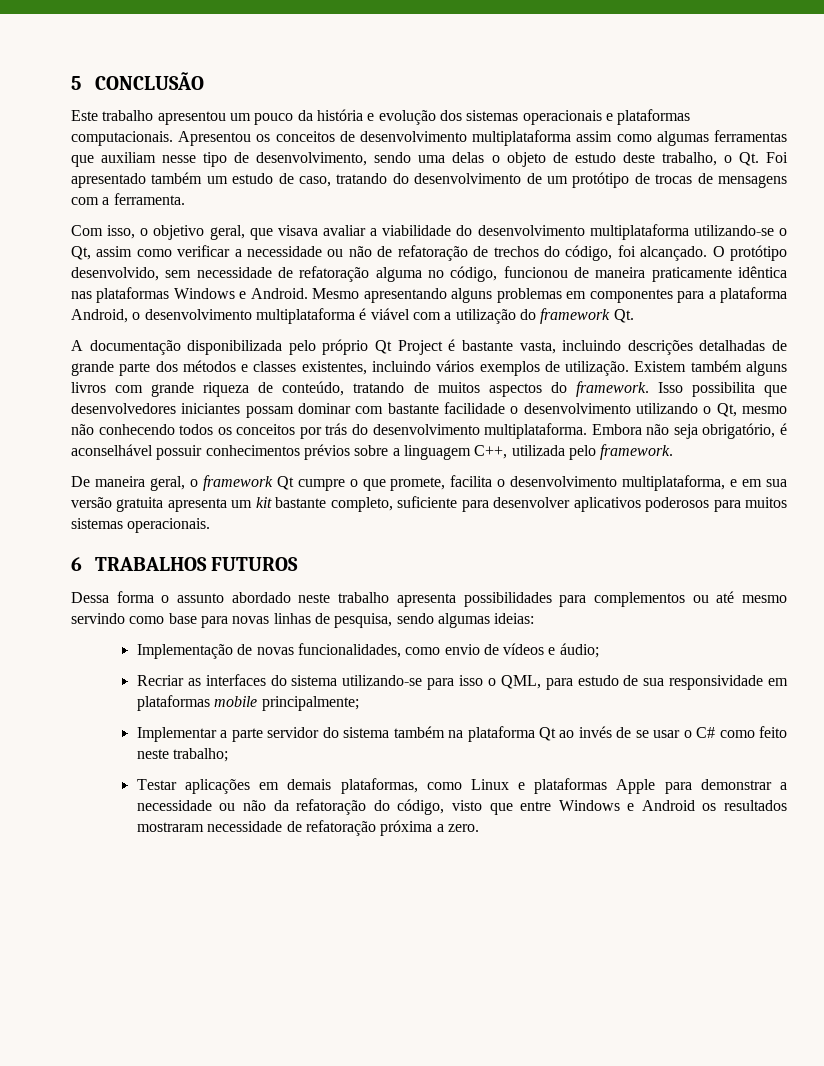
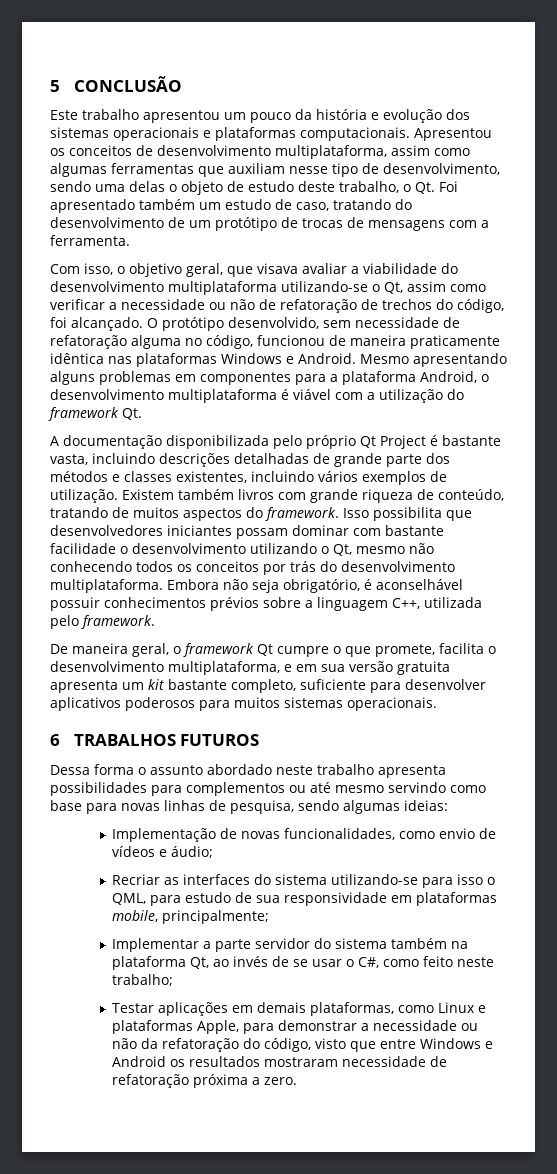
- Apresentou os conceitos de desenvolvimento multiplataforma assim como algumas ferramentas que auxiliam nesse tipo de desenvolvimento, sendo uma delas o objeto de estudo deste trabalho, o Qt. Foi apresentado também um estudo de caso, tratando do desenvolvimento de um protótipo de trocas de mensagens com a ferramenta.
+ Apresentou os conceitos de desenvolvimento multiplataforma, assim como algumas ferramentas que auxiliam nesse tipo de desenvolvimento, sendo uma delas o objeto de estudo deste trabalho, o Qt. Foi apresentado também um estudo de caso, tratando do desenvolvimento de um protótipo de trocas de mensagens com a ferramenta.
- Existem também alguns livros com grande riqueza de conteúdo, tratando de muitos aspectos do framework.
+ Existem também livros com grande riqueza de conteúdo, tratando de muitos aspectos do framework.
- Recriar as interfaces do sistema utilizando-se para isso o QML, para estudo de sua responsividade em plataformas mobile principalmente;
+ Recriar as interfaces do sistema utilizando-se para isso o QML, para estudo de sua responsividade em plataformas mobile, principalmente;
- Implementar a parte servidor do sistema também na plataforma Qt ao invés de se usar o C# como feito neste trabalho;
+ Implementar a parte servidor do sistema também na plataforma Qt, ao invés de se usar o C#, como feito neste trabalho;
- Testar aplicações em demais plataformas, como Linux e plataformas Apple para demonstrar a necessidade ou não da refatoração do código, visto que entre Windows e Android os resultados mostraram necessidade de refatoração próxima a zero.
+ Testar aplicações em demais plataformas, como Linux e plataformas Apple, para demonstrar a necessidade ou não da refatoração do código, visto que entre Windows e Android os resultados mostraram necessidade de refatoração próxima a zero.

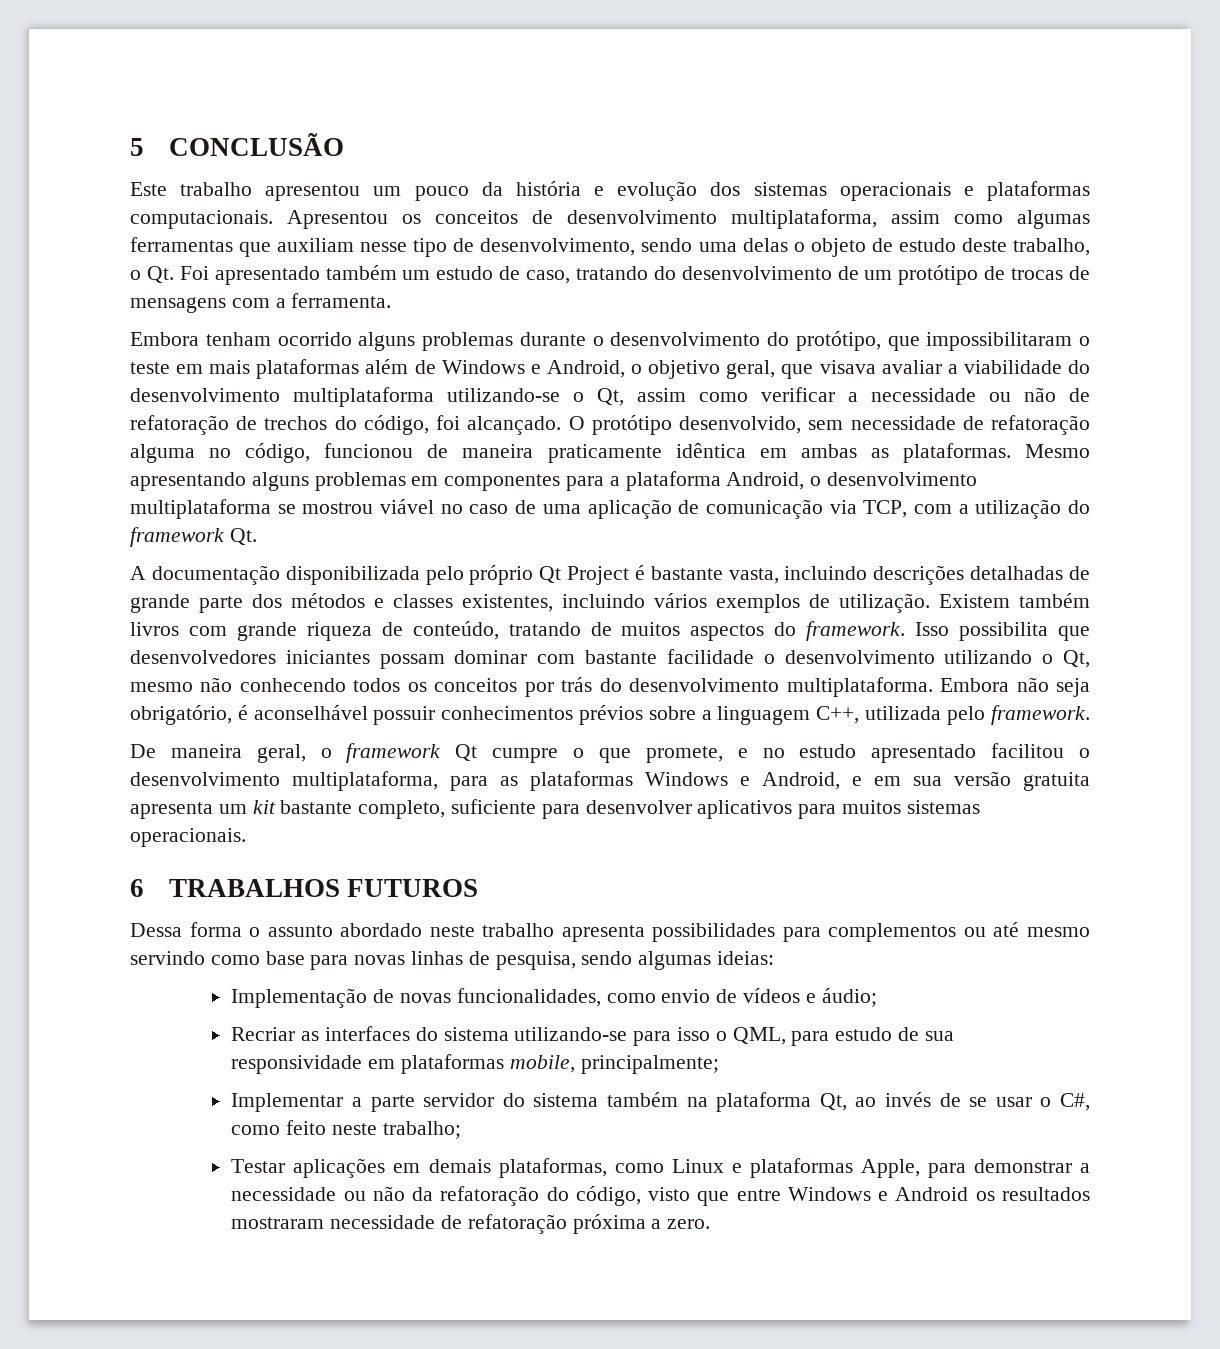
- Com isso, o objetivo geral, que visava avaliar a viabilidade do desenvolvimento multiplataforma utilizando-se o Qt, assim como verificar a necessidade ou não de refatoração de trechos do código, foi alcançado.
+ Embora tenham ocorrido alguns problemas durante o desenvolvimento do protótipo, que impossibilitaram o teste em mais plataformas além de Windows e Android, o objetivo geral, que visava avaliar a viabilidade do desenvolvimento multiplataforma utilizando-se o Qt, assim como verificar a necessidade ou não de refatoração de trechos do código, foi alcançado.
- O protótipo desenvolvido, sem necessidade de refatoração alguma no código, funcionou de maneira praticamente idêntica nas plataformas Windows e Android.
+ O protótipo desenvolvido, sem necessidade de refatoração alguma no código, funcionou de maneira praticamente idêntica em ambas as plataformas.
- Mesmo apresentando alguns problemas em componentes para a plataforma Android, o desenvolvimento multiplataforma é viável com a utilização do framework Qt.
+ Mesmo apresentando alguns problemas em componentes para a plataforma Android, o desenvolvimento multiplataforma se mostrou viável no caso de uma aplicação de comunicação via TCP, com a utilização do framework Qt.
- De maneira geral, o framework Qt cumpre o que promete, facilita o desenvolvimento multiplataforma, e em sua versão gratuita apresenta um kit bastante completo, suficiente para desenvolver aplicativos poderosos para muitos sistemas operacionais.
+ De maneira geral, o framework Qt cumpre o que promete, e no estudo apresentado facilitou o desenvolvimento multiplataforma, para as plataformas Windows e Android, e em sua versão gratuita apresenta um kit bastante completo, suficiente para desenvolver aplicativos para muitos sistemas operacionais.

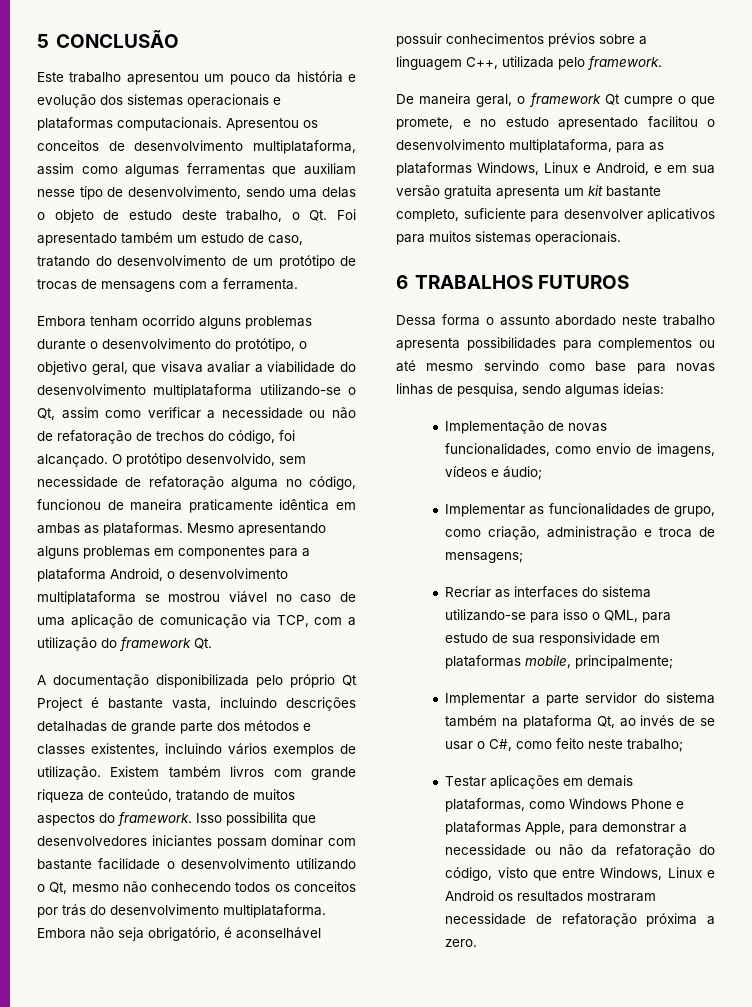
- Embora tenham ocorrido alguns problemas durante o desenvolvimento do protótipo, que impossibilitaram o teste em mais plataformas além de Windows e Android, o objetivo geral, que visava avaliar a viabilidade do desenvolvimento multiplataforma utilizando-se o Qt, assim como verificar a necessidade ou não de refatoração de trechos do código, foi alcançado.
+ Embora tenham ocorrido alguns problemas durante o desenvolvimento do protótipo, o objetivo geral, que visava avaliar a viabilidade do desenvolvimento multiplataforma utilizando-se o Qt, assim como verificar a necessidade ou não de refatoração de trechos do código, foi alcançado.
- De maneira geral, o framework Qt cumpre o que promete, e no estudo apresentado facilitou o desenvolvimento multiplataforma, para as plataformas Windows e Android, e em sua versão gratuita apresenta um kit bastante completo, suficiente para desenvolver aplicativos para muitos sistemas operacionais.
+ De maneira geral, o framework Qt cumpre o que promete, e no estudo apresentado facilitou o desenvolvimento multiplataforma, para as plataformas Windows, Linux e Android, e em sua versão gratuita apresenta um kit bastante completo, suficiente para desenvolver aplicativos para muitos sistemas operacionais.
- Implementação de novas funcionalidades, como envio de vídeos e áudio;
+ Implementação de novas funcionalidades, como envio de imagens, vídeos e áudio;
+ Implementar as funcionalidades de grupo, como criação, administração e troca de mensagens;
- Testar aplicações em demais plataformas, como Linux e plataformas Apple, para demonstrar a necessidade ou não da refatoração do código, visto que entre Windows e Android os resultados mostraram necessidade de refatoração próxima a zero.
+ Testar aplicações em demais plataformas, como Windows Phone e plataformas Apple, para demonstrar a necessidade ou não da refatoração do código, visto que entre Windows, Linux e Android os resultados mostraram necessidade de refatoração próxima a zero.

